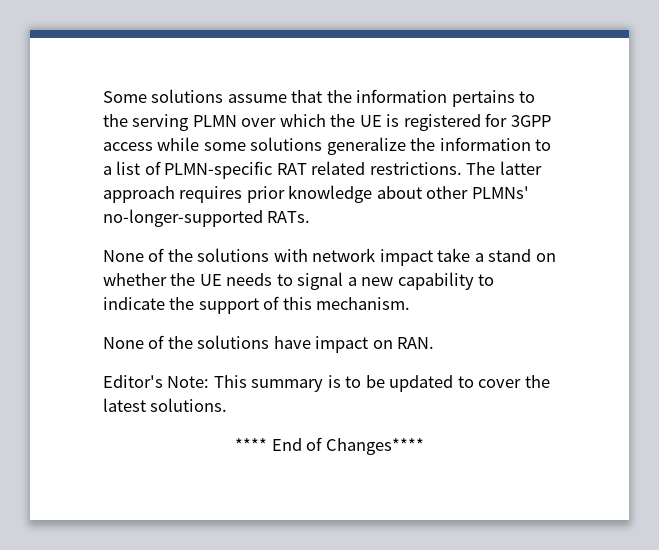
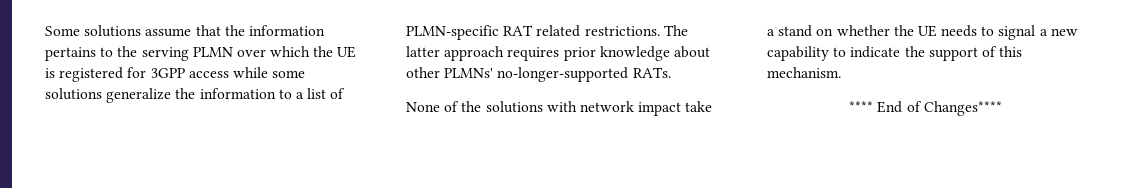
- None of the solutions have impact on RAN.
- Editor's Note: This summary is to be updated to cover the latest solutions.

